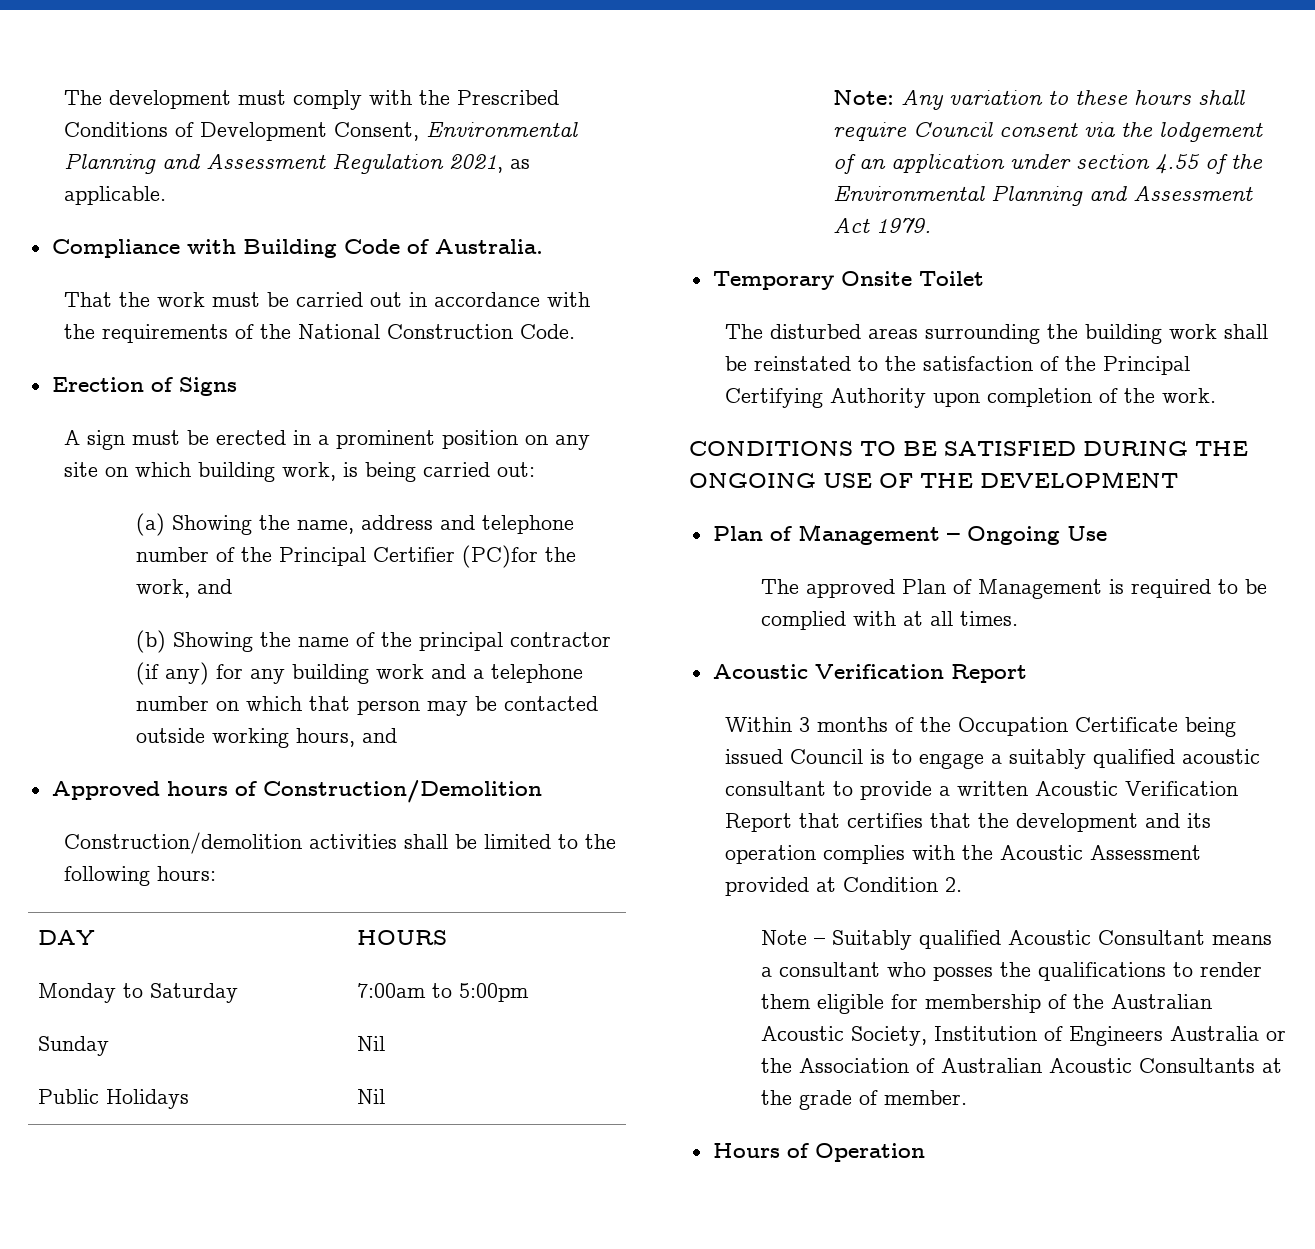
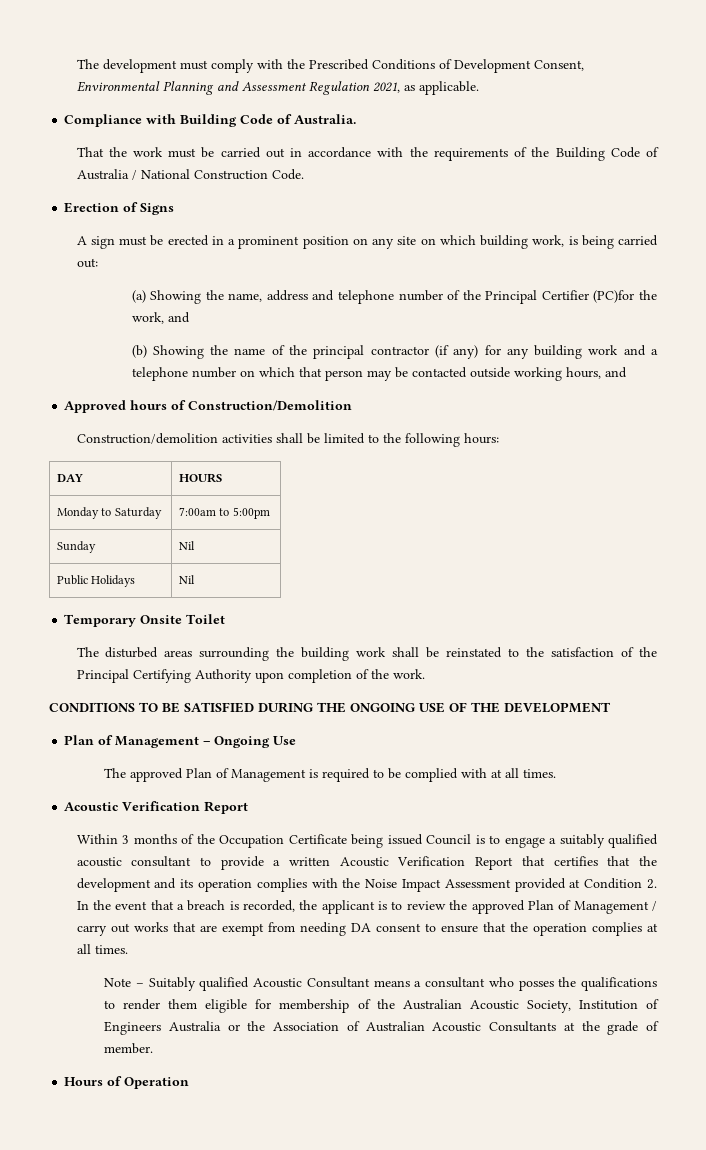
- That the work must be carried out in accordance with the requirements of the National Construction Code.
+ That the work must be carried out in accordance with the requirements of the Building Code of Australia / National Construction Code.
- Note: Any variation to these hours shall require Council consent via the lodgement of an application under section 4.55 of the Environmental Planning and Assessment Act 1979.
- Within 3 months of the Occupation Certificate being issued Council is to engage a suitably qualified acoustic consultant to provide a written Acoustic Verification Report that certifies that the development and its operation complies with the Acoustic Assessment provided at Condition 2.
+ Within 3 months of the Occupation Certificate being issued Council is to engage a suitably qualified acoustic consultant to provide a written Acoustic Verification Report that certifies that the development and its operation complies with the Noise Impact Assessment provided at Condition 2. In the event that a breach is recorded, the applicant is to review the approved Plan of Management / carry out works that are exempt from needing DA consent to ensure that the operation complies at all times.

